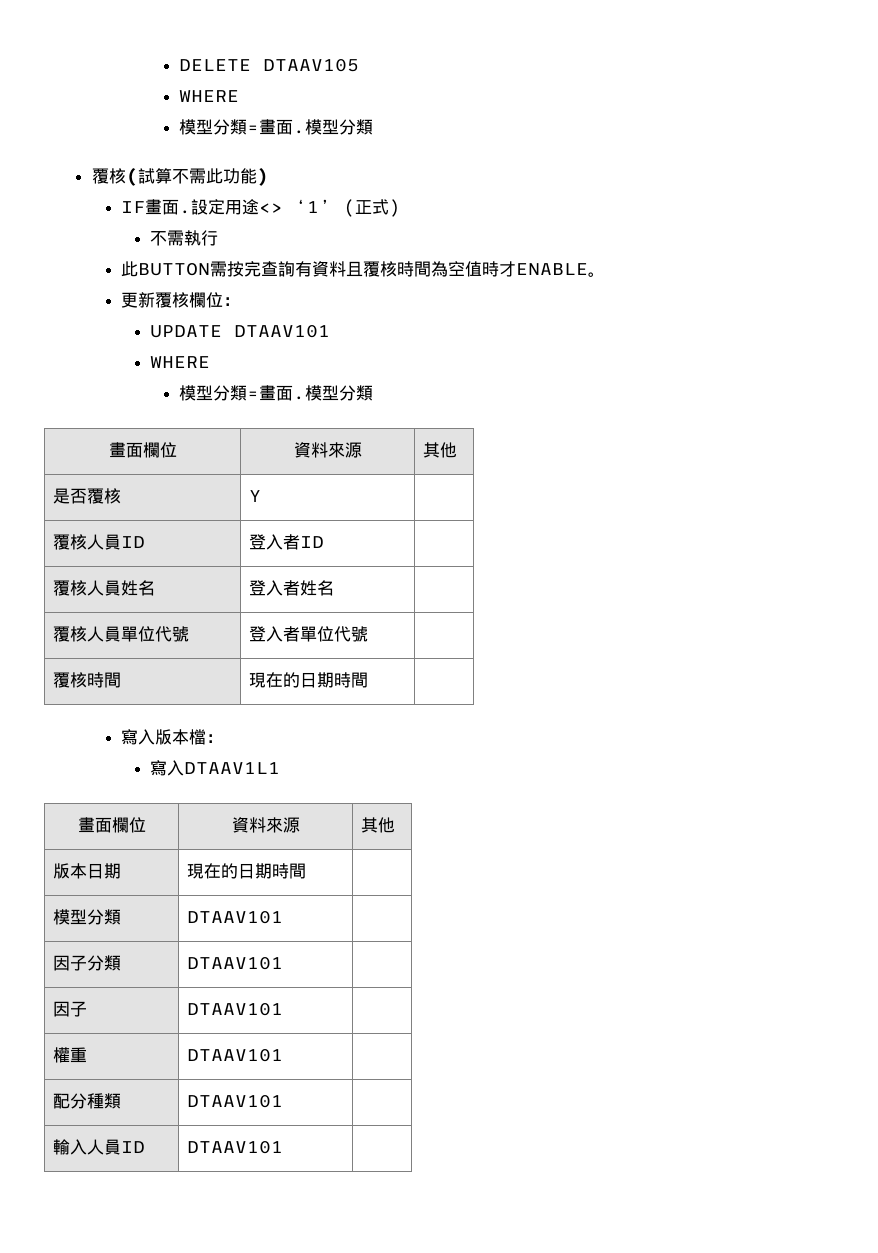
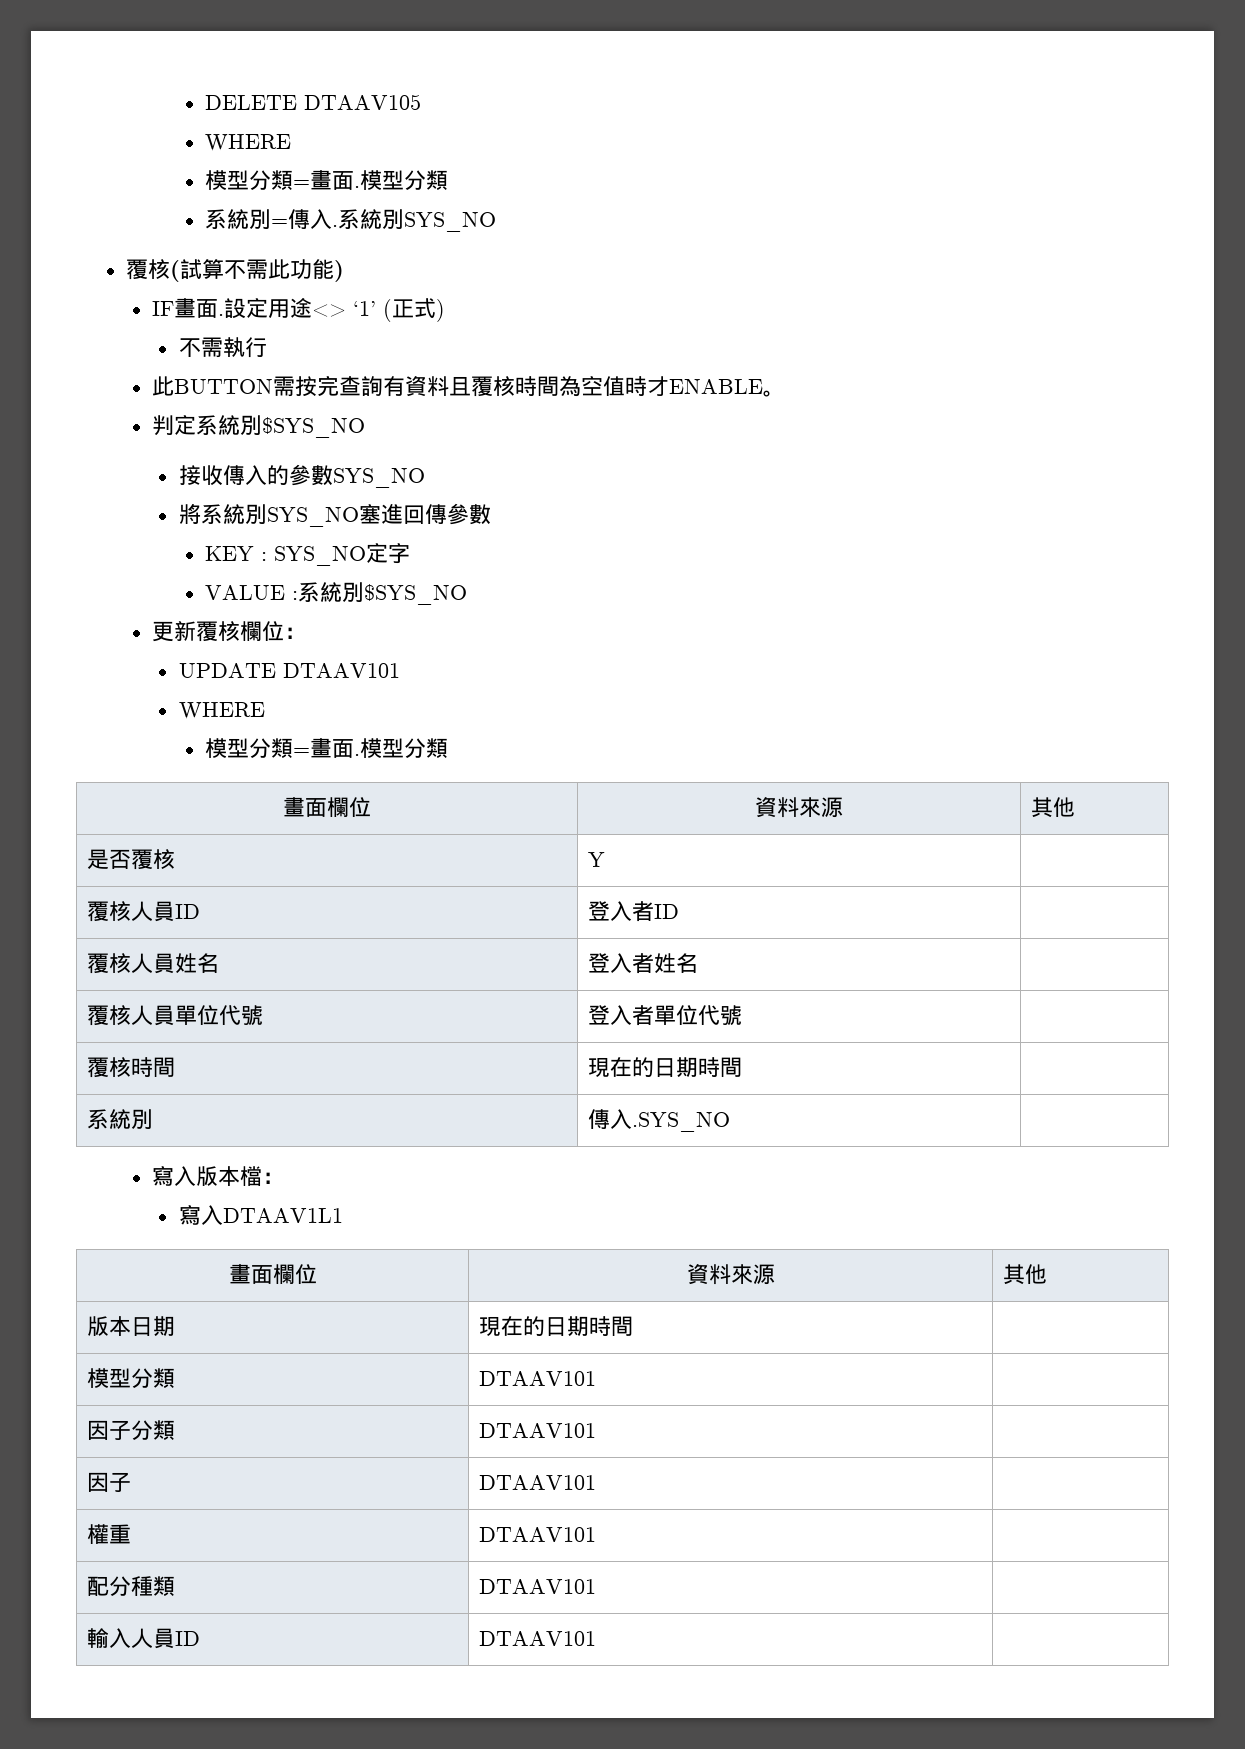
+ 系統別=傳入.系統別SYS_NO
+ 判定系統別$SYS_NO
+ 接收傳入的參數SYS_NO
+ 將系統別SYS_NO塞進回傳參數
+ KEY : SYS_NO定字
+ VALUE :系統別$SYS_NO
+ 系統別 | 傳入.SYS_NO |

